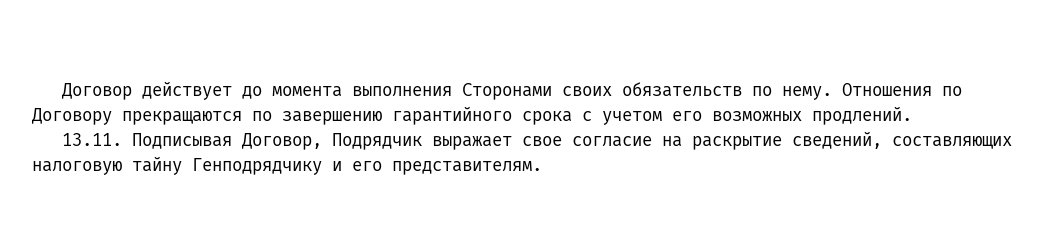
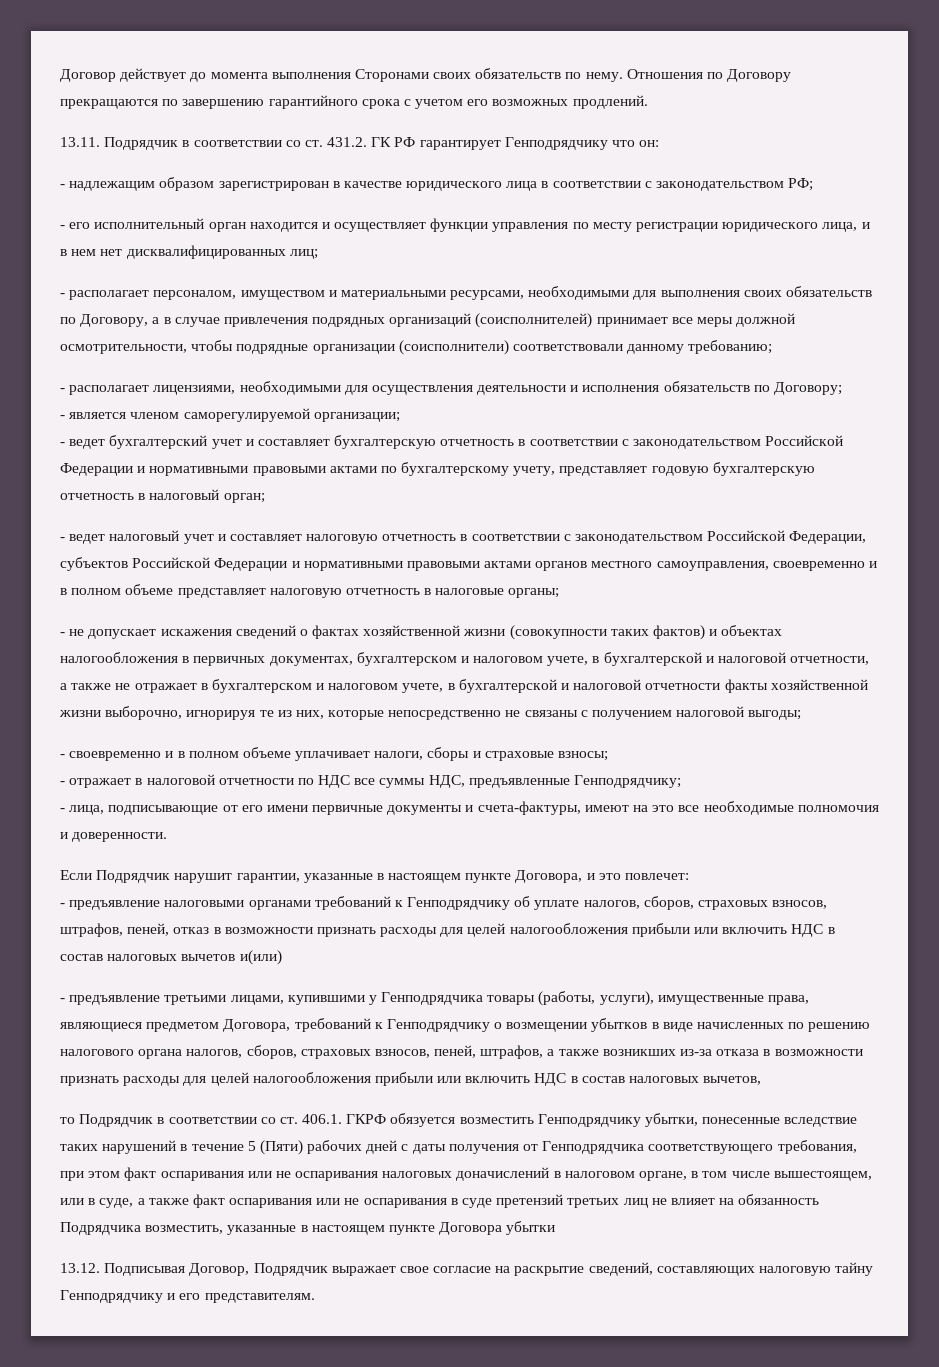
- 13.11. Подписывая Договор, Подрядчик выражает свое согласие на раскрытие сведений, составляющих налоговую тайну Генподрядчику и его представителям.
+ 13.11. Подрядчик в соответствии со ст. 431.2. ГК РФ гарантирует Генподрядчику что он:
+ - надлежащим образом зарегистрирован в качестве юридического лица в соответствии с законодательством РФ;
+ - его исполнительный орган находится и осуществляет функции управления по месту регистрации юридического лица, и в нем нет дисквалифицированных лиц;
+ - располагает персоналом, имуществом и материальными ресурсами, необходимыми для выполнения своих обязательств по Договору, а в случае привлечения подрядных организаций (соисполнителей) принимает все меры должной осмотрительности, чтобы подрядные организации (соисполнители) соответствовали данному требованию;
+ - располагает лицензиями, необходимыми для осуществления деятельности и исполнения обязательств по Договору;
+ - является членом саморегулируемой организации;
+ - ведет бухгалтерский учет и составляет бухгалтерскую отчетность в соответствии с законодательством Российской Федерации и нормативными правовыми актами по бухгалтерскому учету, представляет годовую бухгалтерскую отчетность в налоговый орган;
+ - ведет налоговый учет и составляет налоговую отчетность в соответствии с законодательством Российской Федерации, субъектов Российской Федерации и нормативными правовыми актами органов местного самоуправления, своевременно и в полном объеме представляет налоговую отчетность в налоговые органы;
+ - не допускает искажения сведений о фактах хозяйственной жизни (совокупности таких фактов) и объектах налогообложения в первичных документах, бухгалтерском и налоговом учете, в бухгалтерской и налоговой отчетности, а также не отражает в бухгалтерском и налоговом учете, в бухгалтерской и налоговой отчетности факты хозяйственной жизни выборочно, игнорируя те из них, которые непосредственно не связаны с получением налоговой выгоды;
+ - своевременно и в полном объеме уплачивает налоги, сборы и страховые взносы;
+ - отражает в налоговой отчетности по НДС все суммы НДС, предъявленные Генподрядчику;
+ - лица, подписывающие от его имени первичные документы и счета-фактуры, имеют на это все необходимые полномочия и доверенности.
+ Если Подрядчик нарушит гарантии, указанные в настоящем пункте Договора, и это повлечет:
+ - предъявление налоговыми органами требований к Генподрядчику об уплате налогов, сборов, страховых взносов, штрафов, пеней, отказ в возможности признать расходы для целей налогообложения прибыли или включить НДС в состав налоговых вычетов и(или)
+ - предъявление третьими лицами, купившими у Генподрядчика товары (работы, услуги), имущественные права, являющиеся предметом Договора, требований к Генподрядчику о возмещении убытков в виде начисленных по решению налогового органа налогов, сборов, страховых взносов, пеней, штрафов, а также возникших из-за отказа в возможности признать расходы для целей налогообложения прибыли или включить НДС в состав налоговых вычетов,
+ то Подрядчик в соответствии со ст. 406.1. ГКРФ обязуется возместить Генподрядчику убытки, понесенные вследствие таких нарушений в течение 5 (Пяти) рабочих дней с даты получения от Генподрядчика соответствующего требования, при этом факт оспаривания или не оспаривания налоговых доначислений в налоговом органе, в том числе вышестоящем, или в суде, а также факт оспаривания или не оспаривания в суде претензий третьих лиц не влияет на обязанность Подрядчика возместить, указанные в настоящем пункте Договора убытки
+ 13.12. Подписывая Договор, Подрядчик выражает свое согласие на раскрытие сведений, составляющих налоговую тайну Генподрядчику и его представителям.

